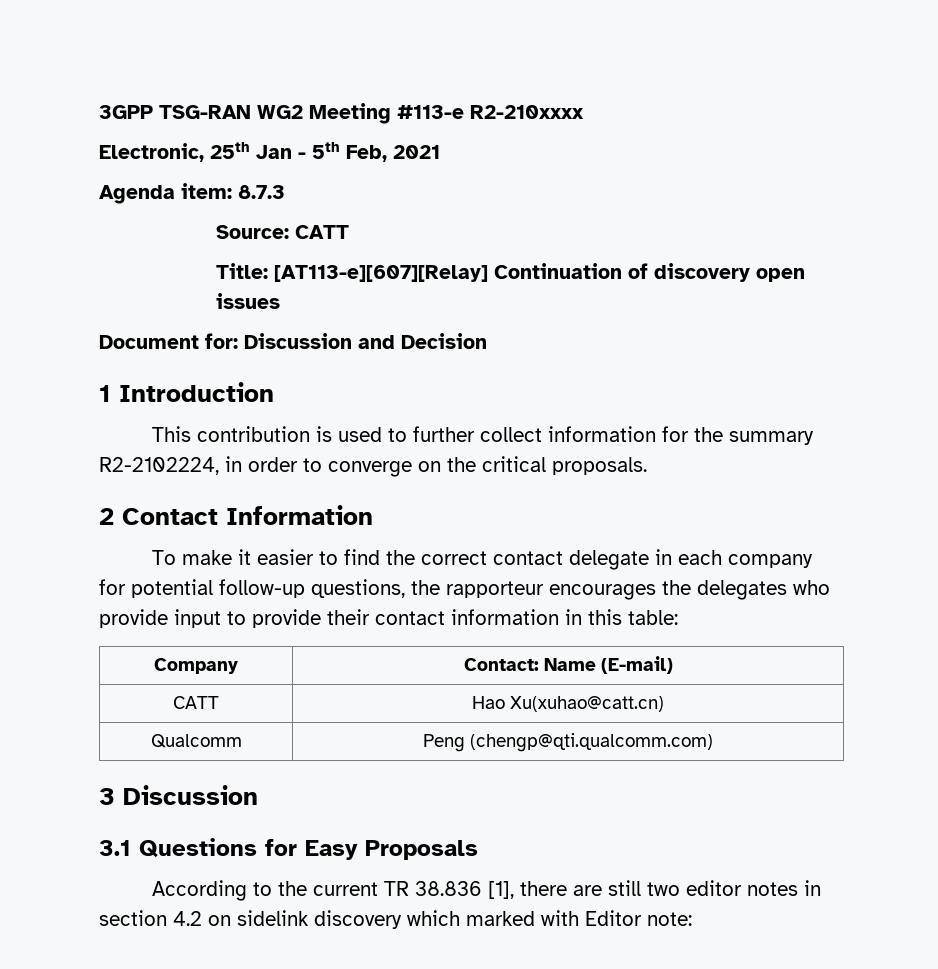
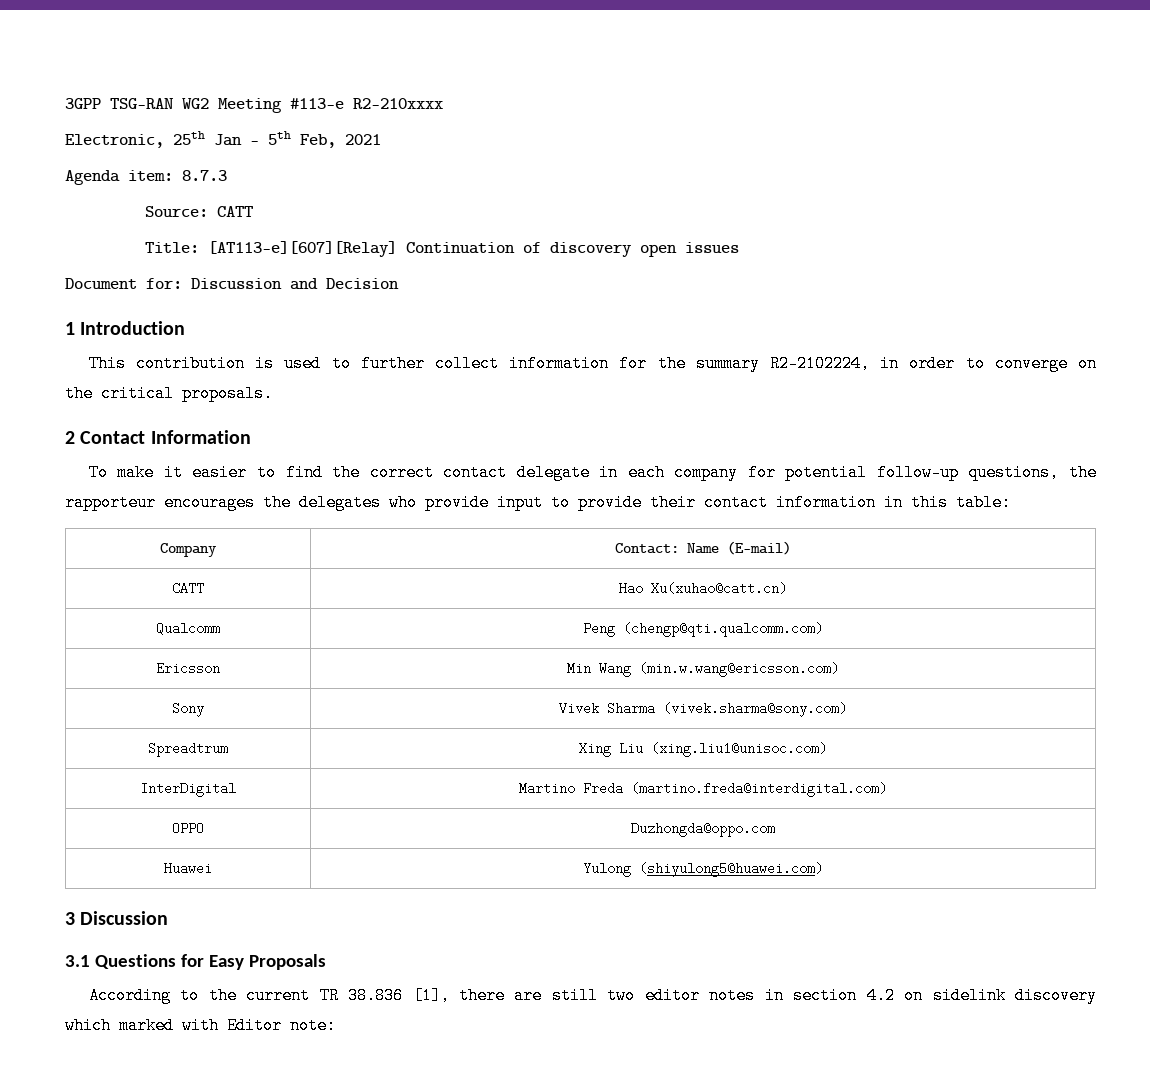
+ Ericsson | Min Wang (min.w.wang@ericsson.com)
+ Sony | Vivek Sharma (vivek.sharma@sony.com)
+ Spreadtrum | Xing Liu (xing.liu1@unisoc.com)
+ InterDigital | Martino Freda (martino.freda@interdigital.com)
+ OPPO | Duzhongda@oppo.com
+ Huawei | Yulong (shiyulong5@huawei.com)

